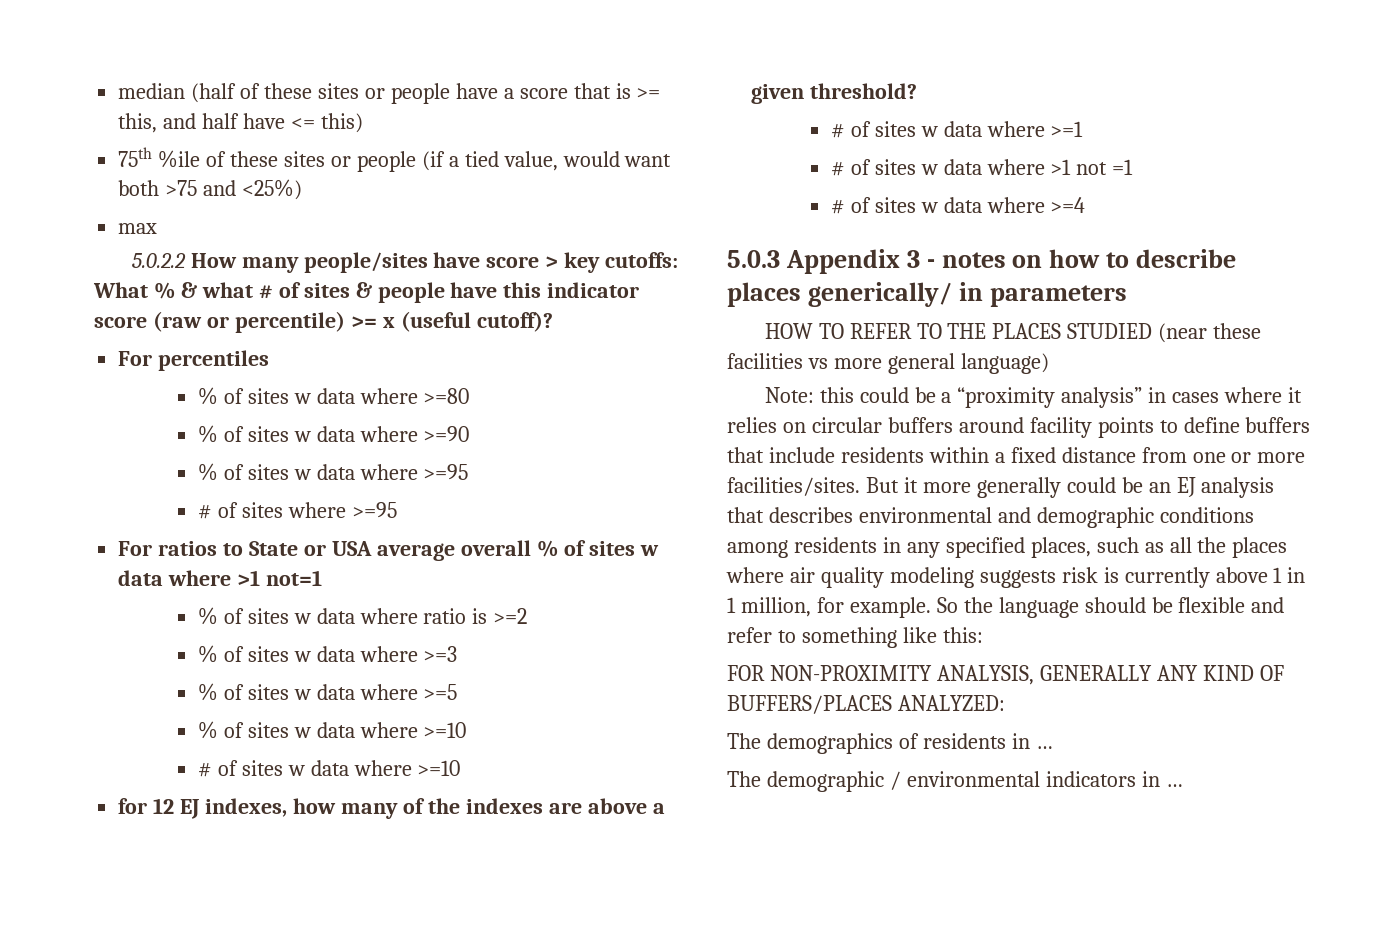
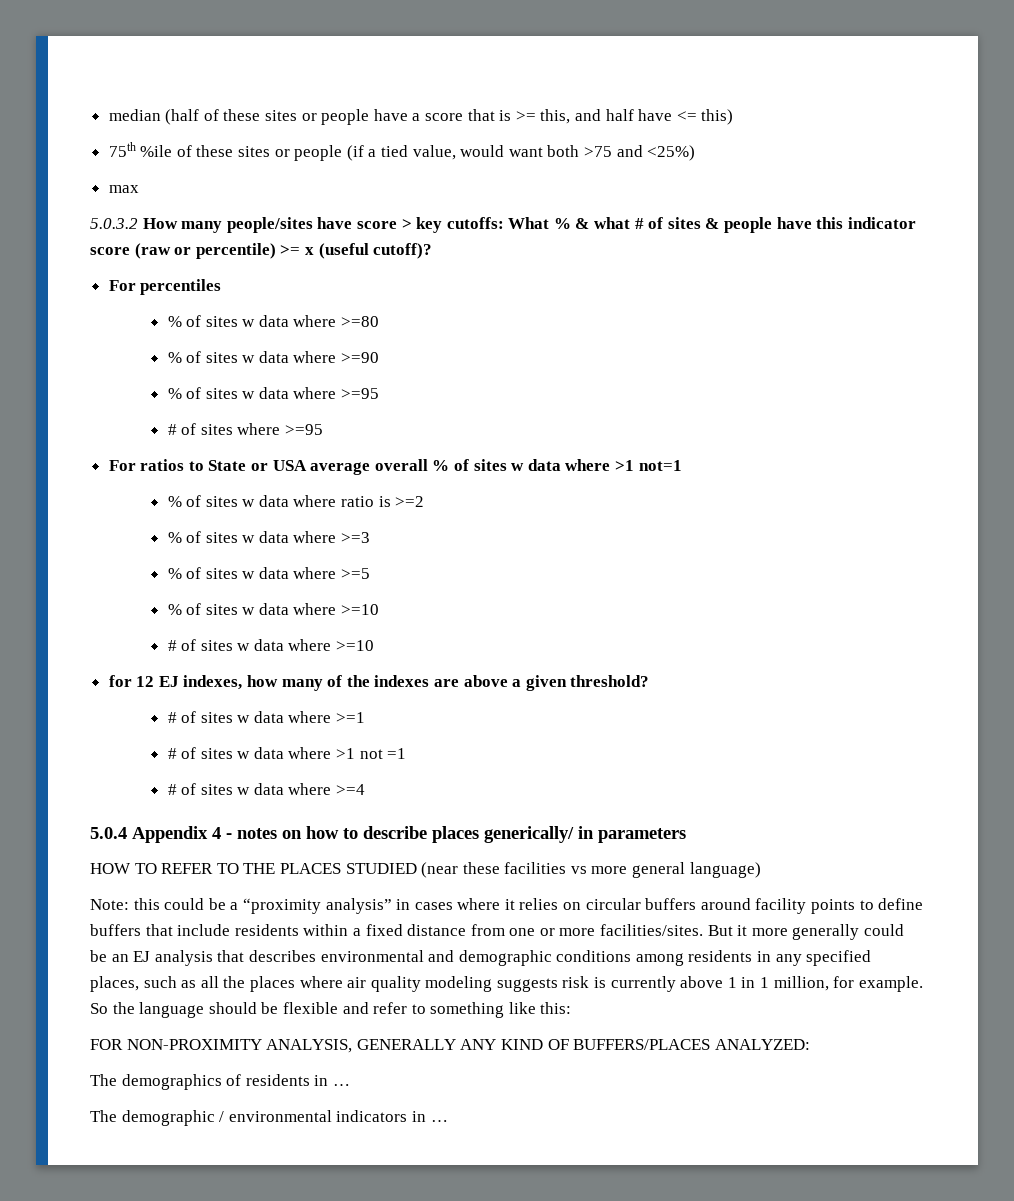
- 5.0.2.2 How many people/sites have score > key cutoffs: What % & what # of sites & people have this indicator score (raw or percentile) >= x (useful cutoff)?
+ 5.0.3.2 How many people/sites have score > key cutoffs: What % & what # of sites & people have this indicator score (raw or percentile) >= x (useful cutoff)?
- 5.0.3 Appendix 3 - notes on how to describe places generically/ in parameters
+ 5.0.4 Appendix 4 - notes on how to describe places generically/ in parameters

